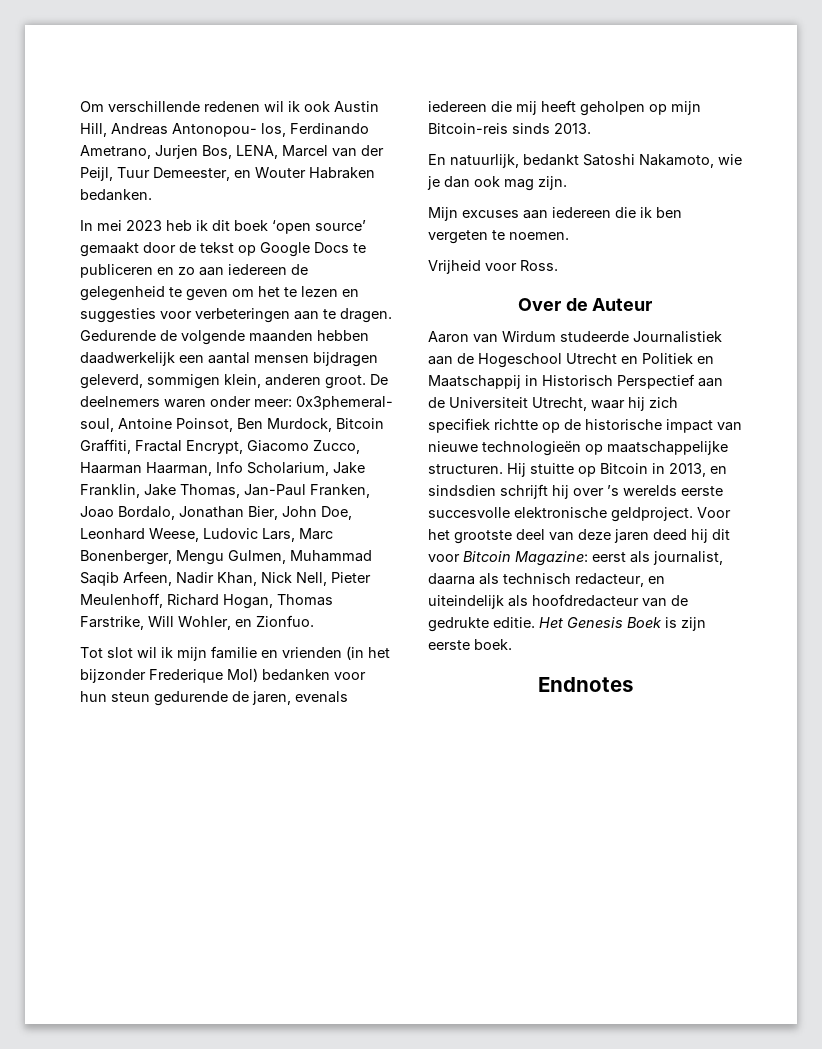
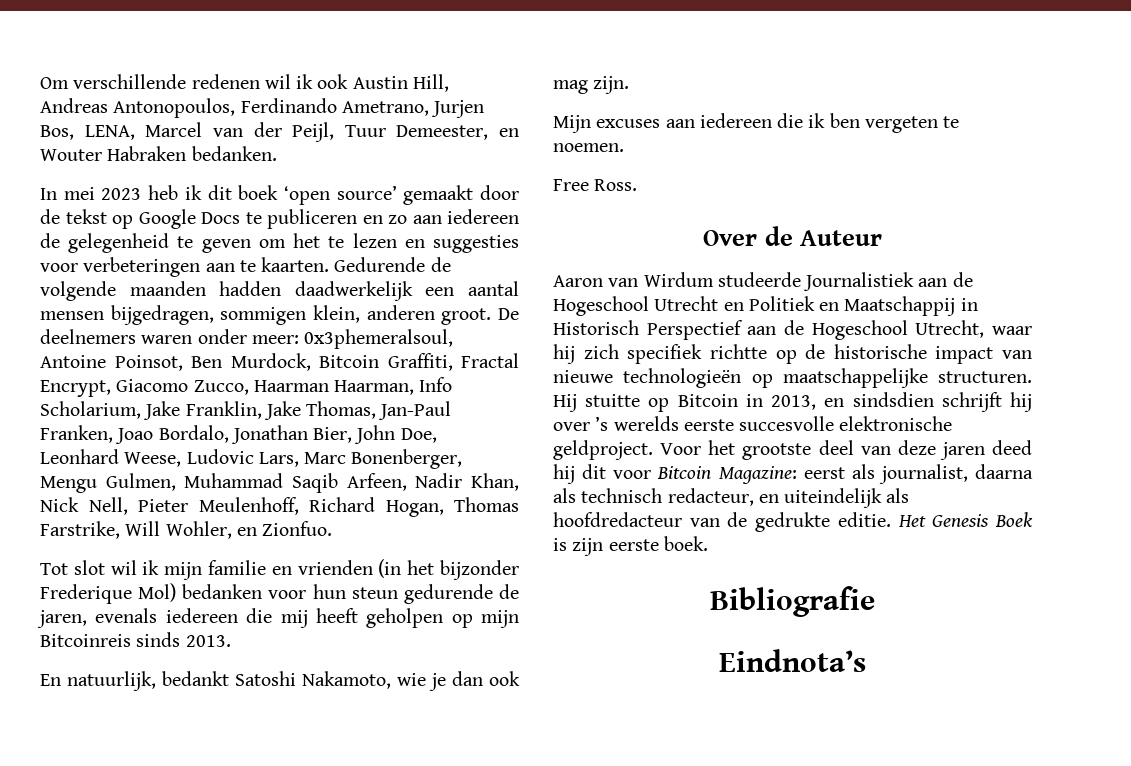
- Om verschillende redenen wil ik ook Austin Hill, Andreas Antonopou- los, Ferdinando Ametrano, Jurjen Bos, LENA, Marcel van der Peijl, Tuur Demeester, en Wouter Habraken bedanken.
+ Om verschillende redenen wil ik ook Austin Hill, Andreas Antonopoulos, Ferdinando Ametrano, Jurjen Bos, LENA, Marcel van der Peijl, Tuur Demeester, en Wouter Habraken bedanken.
- In mei 2023 heb ik dit boek ‘open source’ gemaakt door de tekst op Google Docs te publiceren en zo aan iedereen de gelegenheid te geven om het te lezen en suggesties voor verbeteringen aan te dragen.
+ In mei 2023 heb ik dit boek ‘open source’ gemaakt door de tekst op Google Docs te publiceren en zo aan iedereen de gelegenheid te geven om het te lezen en suggesties voor verbeteringen aan te kaarten.
- Gedurende de volgende maanden hebben daadwerkelijk een aantal mensen bijdragen geleverd, sommigen klein, anderen groot.
+ Gedurende de volgende maanden hadden daadwerkelijk een aantal mensen bijgedragen, sommigen klein, anderen groot.
- De deelnemers waren onder meer: 0x3phemeral- soul, Antoine Poinsot, Ben Murdock, Bitcoin Graffiti, Fractal Encrypt, Giacomo Zucco, Haarman Haarman, Info Scholarium, Jake Franklin, Jake Thomas, Jan-Paul Franken, Joao Bordalo, Jonathan Bier, John Doe, Leonhard Weese, Ludovic Lars, Marc Bonenberger, Mengu Gulmen, Muhammad Saqib Arfeen, Nadir Khan, Nick Nell, Pieter Meulenhoff, Richard Hogan, Thomas Farstrike, Will Wohler, en Zionfuo.
+ De deelnemers waren onder meer: 0x3phemeralsoul, Antoine Poinsot, Ben Murdock, Bitcoin Graffiti, Fractal Encrypt, Giacomo Zucco, Haarman Haarman, Info Scholarium, Jake Franklin, Jake Thomas, Jan-Paul Franken, Joao Bordalo, Jonathan Bier, John Doe, Leonhard Weese, Ludovic Lars, Marc Bonenberger, Mengu Gulmen, Muhammad Saqib Arfeen, Nadir Khan, Nick Nell, Pieter Meulenhoff, Richard Hogan, Thomas Farstrike, Will Wohler, en Zionfuo.
- Tot slot wil ik mijn familie en vrienden (in het bijzonder Frederique Mol) bedanken voor hun steun gedurende de jaren, evenals iedereen die mij heeft geholpen op mijn Bitcoin-reis sinds 2013.
+ Tot slot wil ik mijn familie en vrienden (in het bijzonder Frederique Mol) bedanken voor hun steun gedurende de jaren, evenals iedereen die mij heeft geholpen op mijn Bitcoinreis sinds 2013.
- Vrijheid voor Ross.
+ Free Ross.
- Aaron van Wirdum studeerde Journalistiek aan de Hogeschool Utrecht en Politiek en Maatschappij in Historisch Perspectief aan de Universiteit Utrecht, waar hij zich specifiek richtte op de historische impact van nieuwe technologieën op maatschappelijke structuren.
+ Aaron van Wirdum studeerde Journalistiek aan de Hogeschool Utrecht en Politiek en Maatschappij in Historisch Perspectief aan de Hogeschool Utrecht, waar hij zich specifiek richtte op de historische impact van nieuwe technologieën op maatschappelijke structuren.
- Endnotes
+ Bibliografie
+ Eindnota’s

